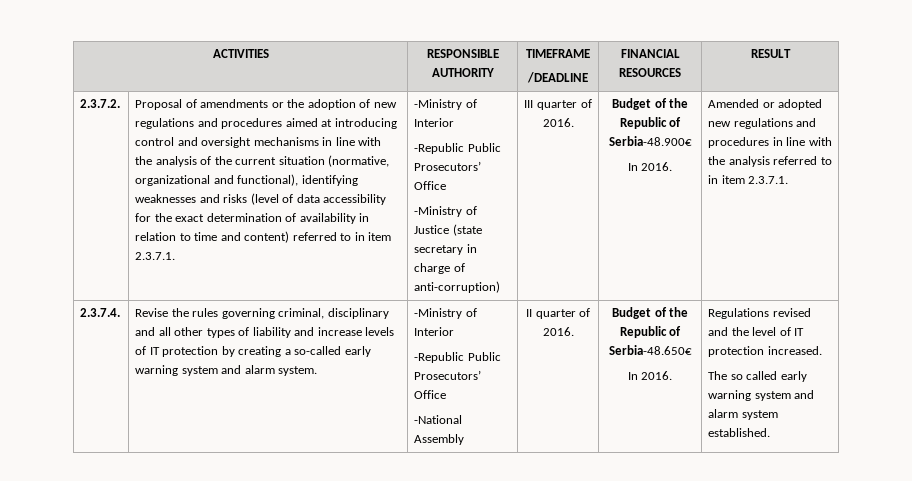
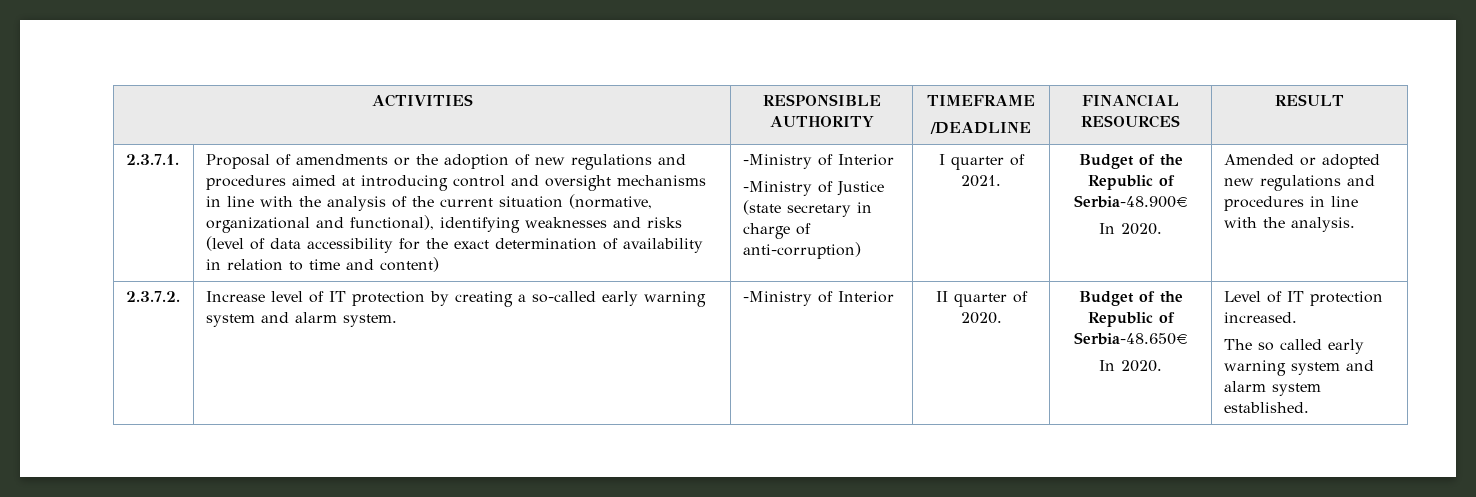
- 2.3.7.2.
+ 2.3.7.1.
- Proposal of amendments or the adoption of new regulations and procedures aimed at introducing control and oversight mechanisms in line with the analysis of the current situation (normative, organizational and functional), identifying weaknesses and risks (level of data accessibility for the exact determination of availability in relation to time and content) referred to in item 2.3.7.1. | -Ministry of Interior
- -Republic Public Prosecutors’ Office
+ Proposal of amendments or the adoption of new regulations and procedures aimed at introducing control and oversight mechanisms in line with the analysis of the current situation (normative, organizational and functional), identifying weaknesses and risks (level of data accessibility for the exact determination of availability in relation to time and content) | -Ministry of Interior
- III quarter of 2016.
+ I quarter of 2021.
  Budget of the Republic of Serbia-48.900€
- In 2016.
+ In 2020.
- Amended or adopted new regulations and procedures in line with the analysis referred to in item 2.3.7.1.
- 2.3.7.4. | Revise the rules governing criminal, disciplinary and all other types of liability and increase levels of IT protection by creating a so-called early warning system and alarm system. | -Ministry of Interior
- -Republic Public Prosecutors’ Office
- -National Assembly
+ Amended or adopted new regulations and procedures in line with the analysis.
+ 2.3.7.2. | Increase level of IT protection by creating a so-called early warning system and alarm system. | -Ministry of Interior
- II quarter of 2016.
+ II quarter of 2020.
- In 2016. | Regulations revised and the level of IT protection increased.
+ In 2020. | Level of IT protection increased.

